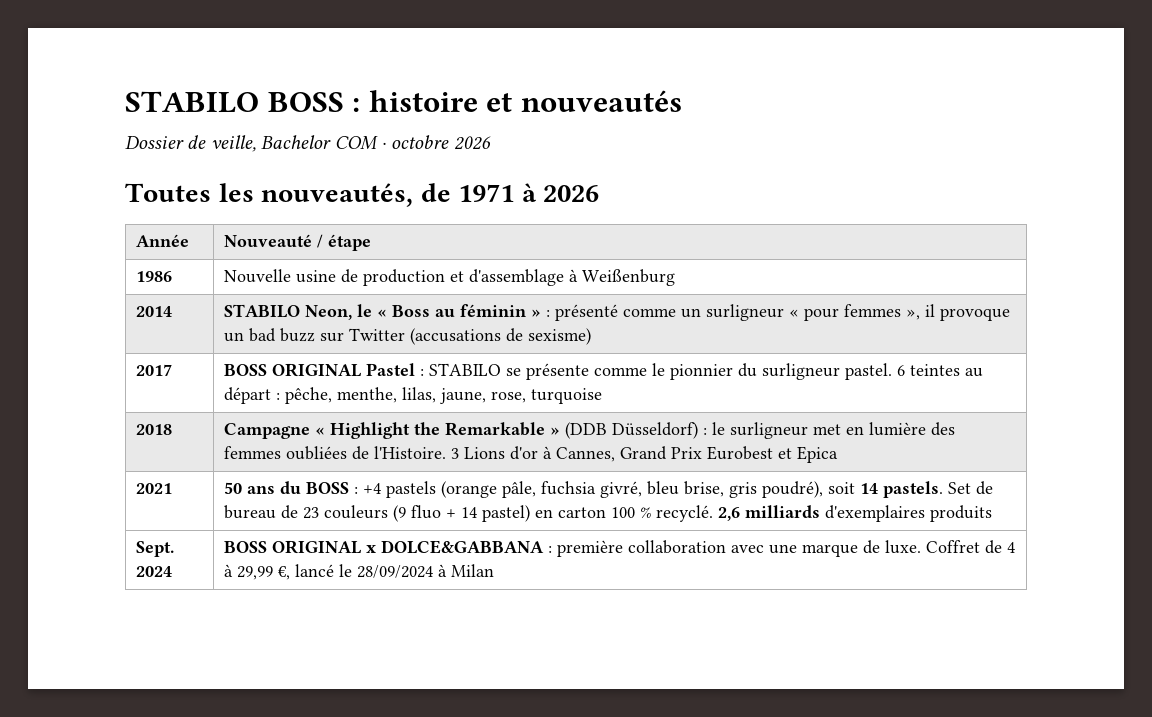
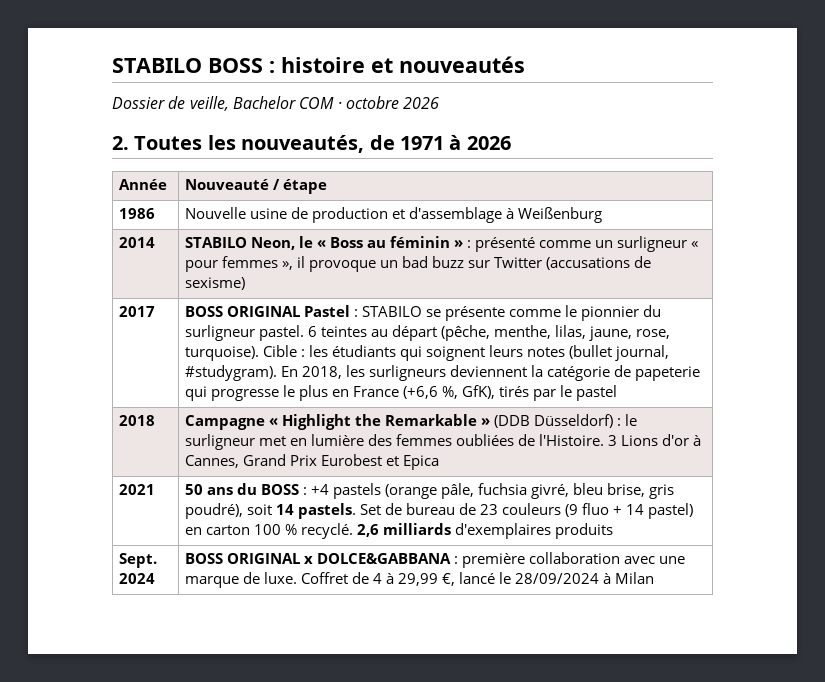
- Toutes les nouveautés, de 1971 à 2026
+ 2. Toutes les nouveautés, de 1971 à 2026
- 6 teintes au départ : pêche, menthe, lilas, jaune, rose, turquoise
+ 6 teintes au départ (pêche, menthe, lilas, jaune, rose, turquoise). Cible : les étudiants qui soignent leurs notes (bullet journal, #studygram). En 2018, les surligneurs deviennent la catégorie de papeterie qui progresse le plus en France (+6,6 %, GfK), tirés par le pastel

